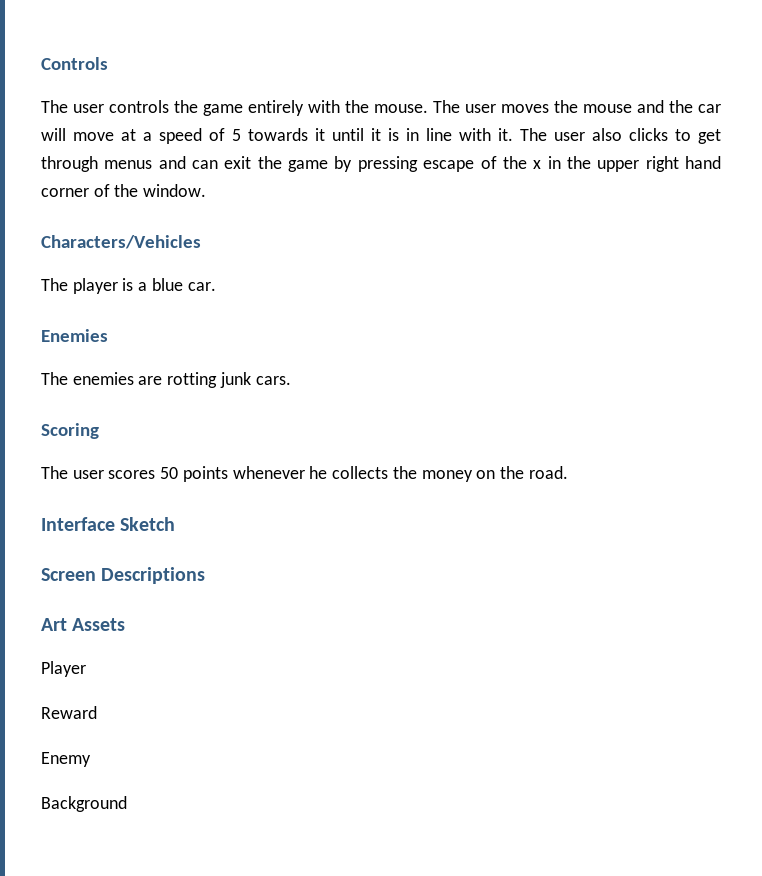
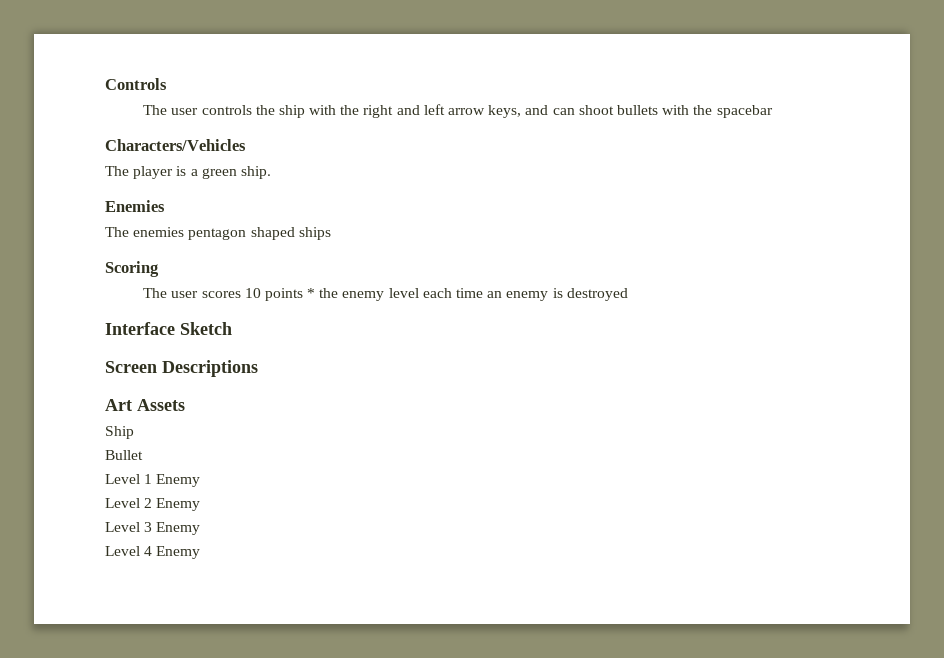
- The user controls the game entirely with the mouse. The user moves the mouse and the car will move at a speed of 5 towards it until it is in line with it. The user also clicks to get through menus and can exit the game by pressing escape of the x in the upper right hand corner of the window.
+ The user controls the ship with the right and left arrow keys, and can shoot bullets with the spacebar
- The player is a blue car.
+ The player is a green ship.
- The enemies are rotting junk cars.
+ The enemies pentagon shaped ships
- The user scores 50 points whenever he collects the money on the road.
+ The user scores 10 points * the enemy level each time an enemy is destroyed
- Player
- Reward
- Enemy
- Background
+ Ship
+ Bullet
+ Level 1 Enemy
+ Level 2 Enemy
+ Level 3 Enemy
+ Level 4 Enemy

